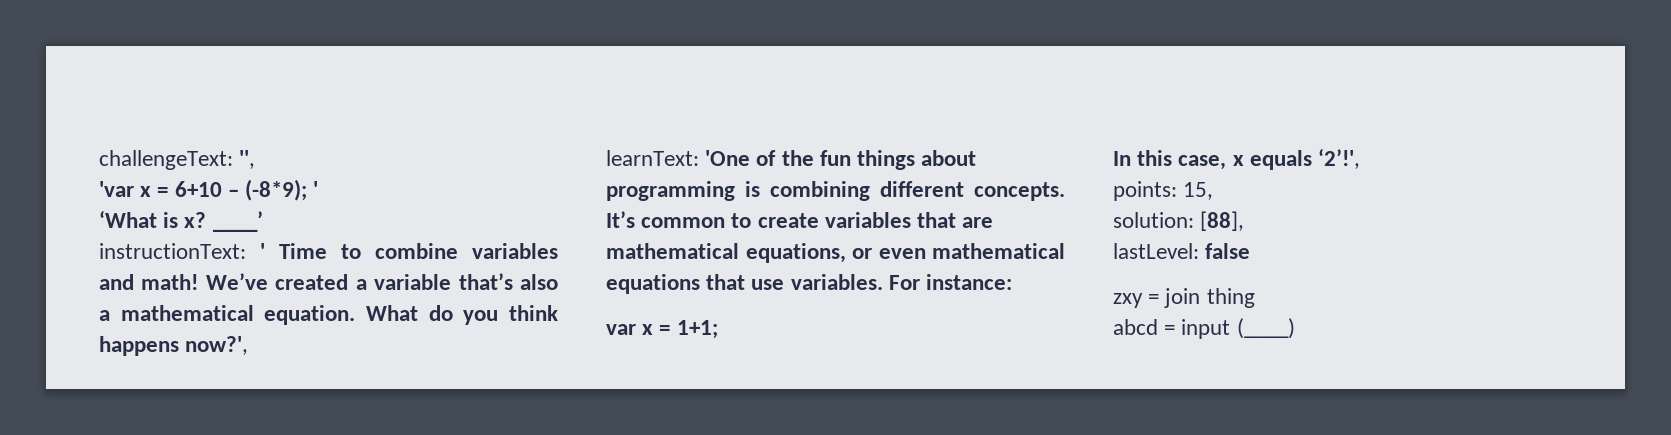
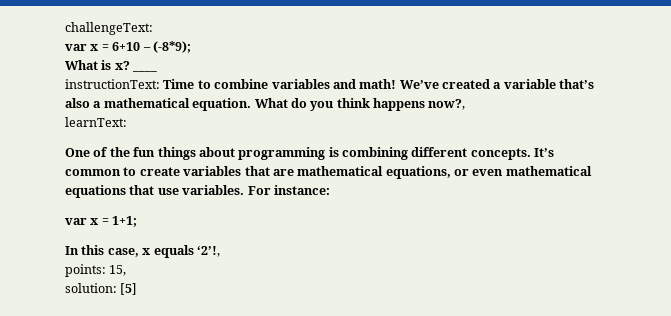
- challengeText: '',
- 'var x = 6+10 – (-8*9); '
- ‘What is x?
+ challengeText:
+ var x = 6+10 – (-8*9);
+ What is x?
- ____’
+ ____
- instructionText: ' Time to combine variables and math!
+ instructionText: Time to combine variables and math!
- What do you think happens now?',
+ What do you think happens now?,
- learnText: 'One of the fun things about programming is combining different concepts.
+ learnText:
+ One of the fun things about programming is combining different concepts.
- In this case, x equals ‘2’!',
+ In this case, x equals ‘2’!,
- solution: [88],
- lastLevel: false
- zxy = join thing
- abcd = input (____)
+ solution: [5]

